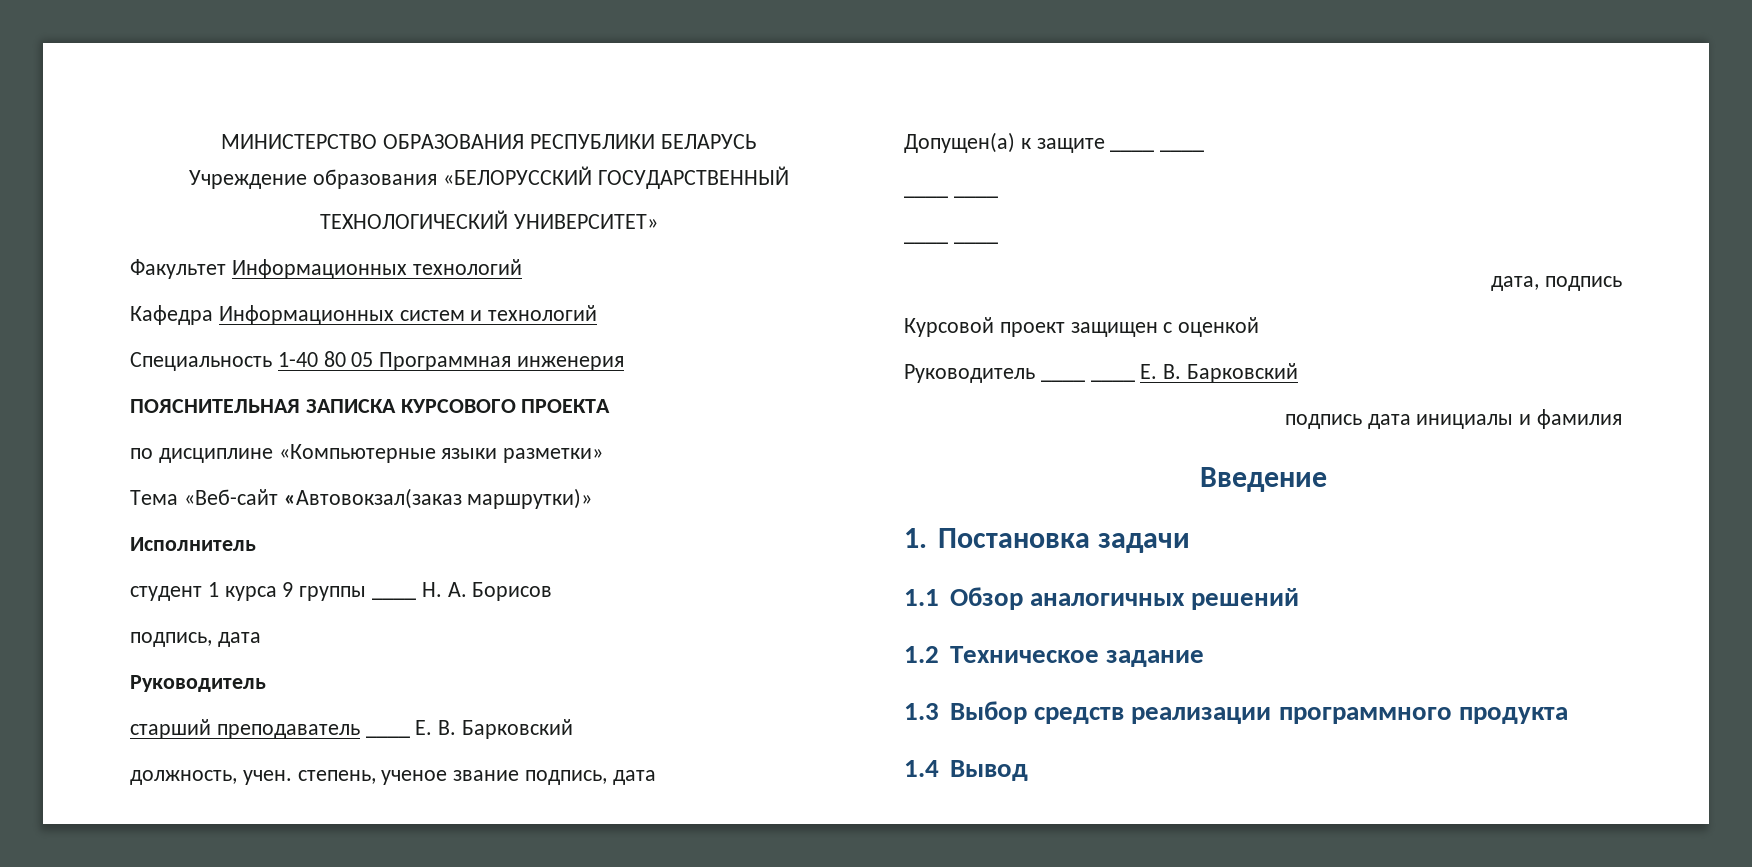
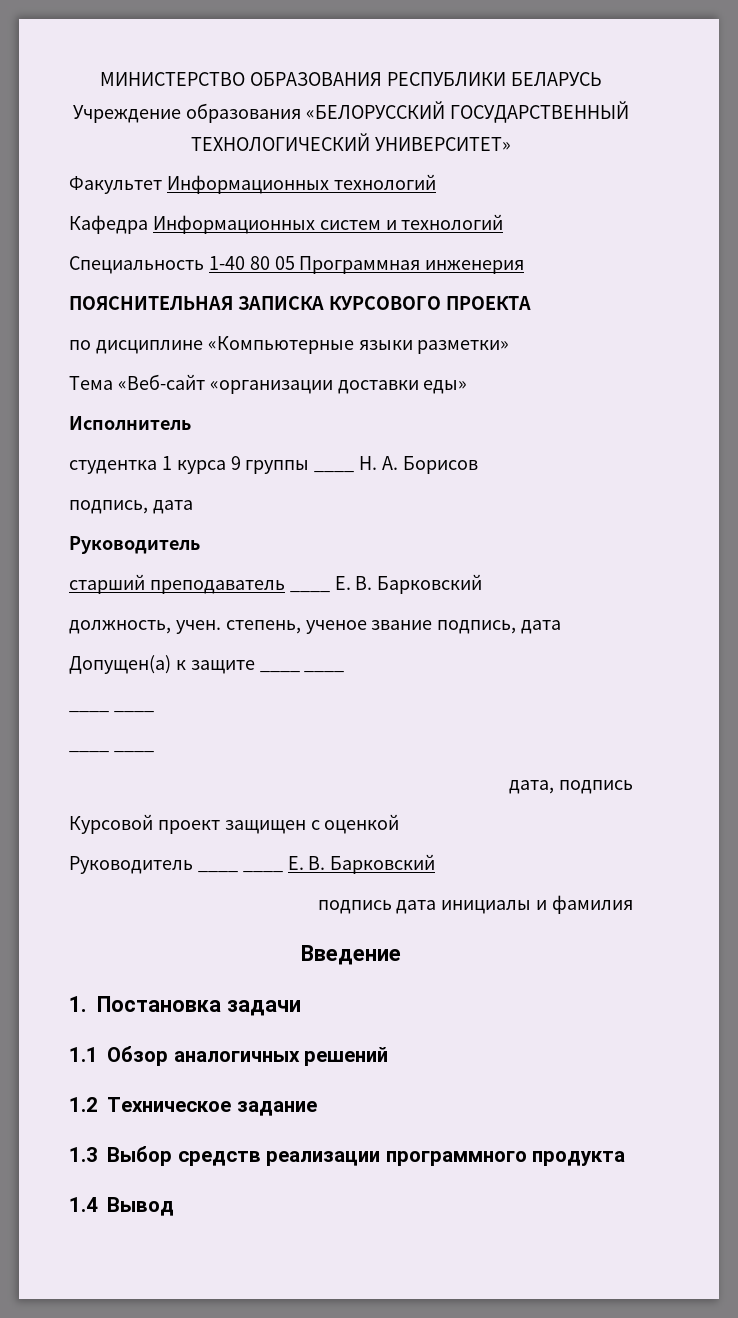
- Тема «Веб-сайт «Автовокзал(заказ маршрутки)»
+ Тема «Веб-сайт «организации доставки еды»
- студент 1 курса 9 группы ____ Н. А. Борисов
+ студентка 1 курса 9 группы ____ Н. А. Борисов

